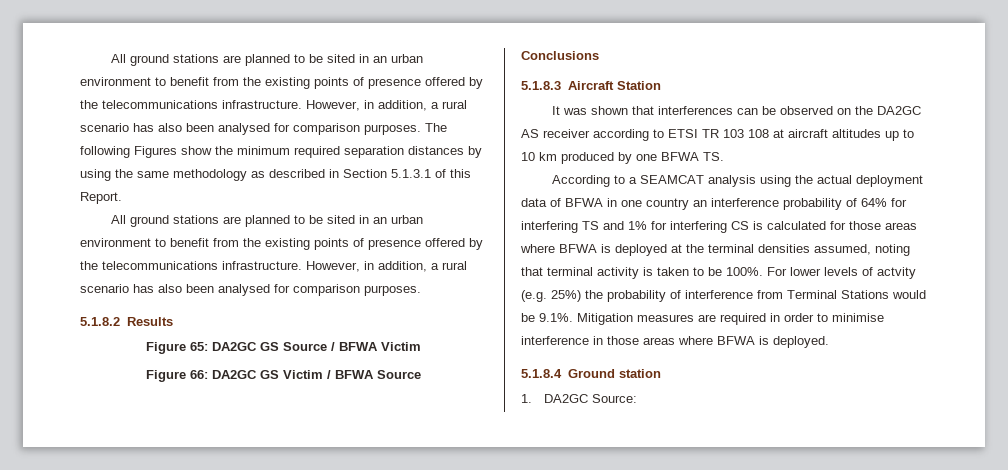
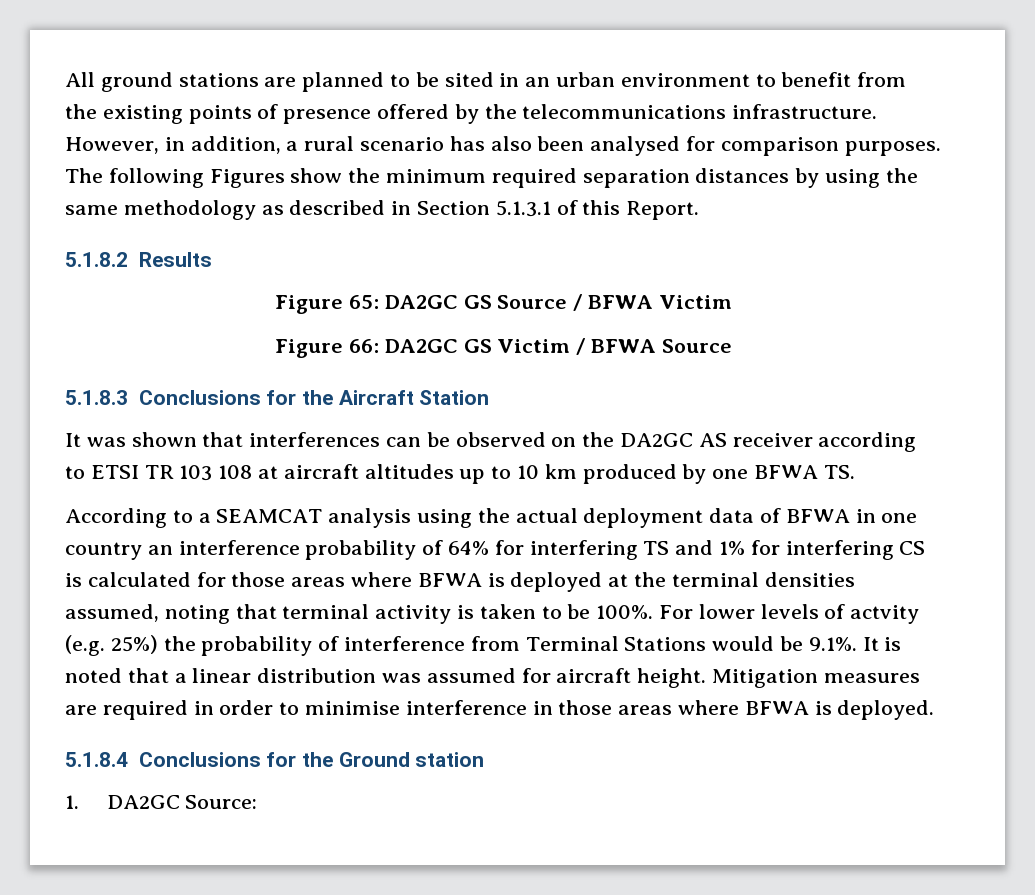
  The following Figures show the minimum required separation distances by using the same methodology as described in Section 5.1.3.1 of this Report.
- All ground stations are planned to be sited in an urban environment to benefit from the existing points of presence offered by the telecommunications infrastructure. However, in addition, a rural scenario has also been analysed for comparison purposes.
- Conclusions
- 5.1.8.3 Aircraft Station
+ 5.1.8.3 Conclusions for the Aircraft Station
- For lower levels of actvity (e.g. 25%) the probability of interference from Terminal Stations would be 9.1%. Mitigation measures are required in order to minimise interference in those areas where BFWA is deployed.
+ For lower levels of actvity (e.g. 25%) the probability of interference from Terminal Stations would be 9.1%. It is noted that a linear distribution was assumed for aircraft height. Mitigation measures are required in order to minimise interference in those areas where BFWA is deployed.
- 5.1.8.4 Ground station
+ 5.1.8.4 Conclusions for the Ground station

